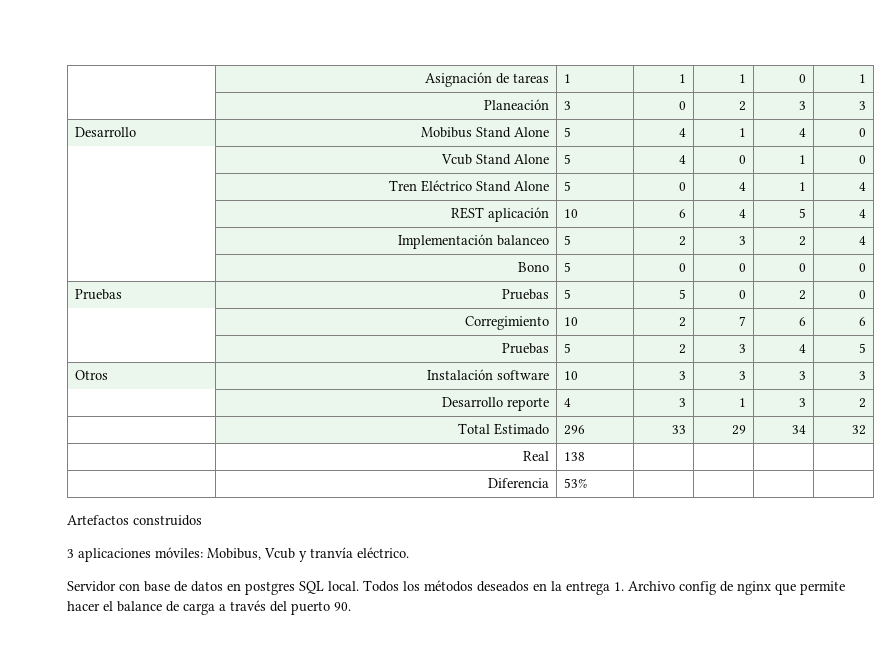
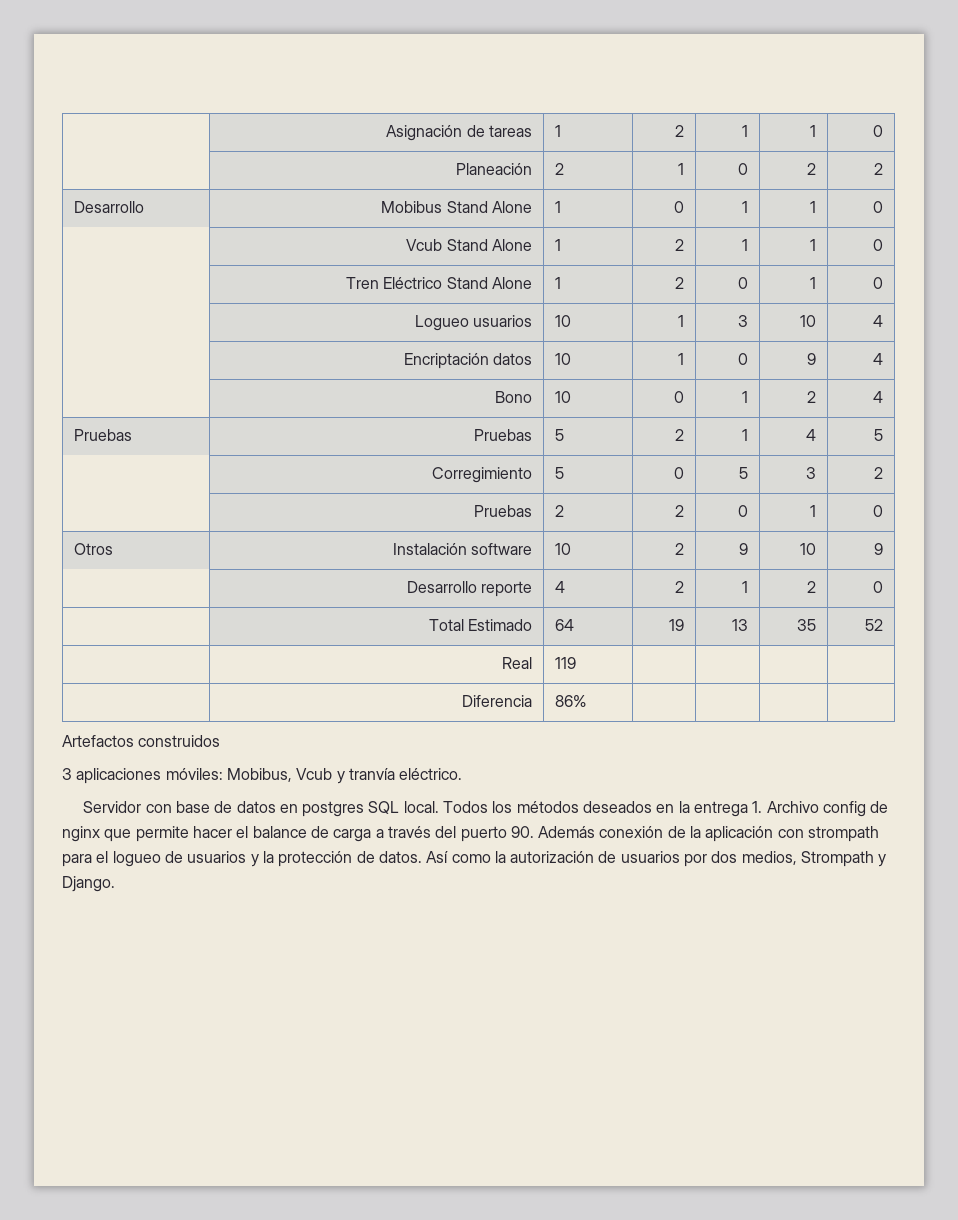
- | Asignación de tareas | 1 | 1 | 1 | 0 | 1
+ | Asignación de tareas | 1 | 2 | 1 | 1 | 0
- | Planeación | 3 | 0 | 2 | 3 | 3
+ | Planeación | 2 | 1 | 0 | 2 | 2
- Desarrollo | Mobibus Stand Alone | 5 | 4 | 1 | 4 | 0
+ Desarrollo | Mobibus Stand Alone | 1 | 0 | 1 | 1 | 0
- | Vcub Stand Alone | 5 | 4 | 0 | 1 | 0
+ | Vcub Stand Alone | 1 | 2 | 1 | 1 | 0
- | Tren Eléctrico Stand Alone | 5 | 0 | 4 | 1 | 4
- | REST aplicación | 10 | 6 | 4 | 5 | 4
- | Implementación balanceo | 5 | 2 | 3 | 2 | 4
+ | Tren Eléctrico Stand Alone | 1 | 2 | 0 | 1 | 0
+ | Logueo usuarios | 10 | 1 | 3 | 10 | 4
+ | Encriptación datos | 10 | 1 | 0 | 9 | 4
- | Bono | 5 | 0 | 0 | 0 | 0
+ | Bono | 10 | 0 | 1 | 2 | 4
- Pruebas | Pruebas | 5 | 5 | 0 | 2 | 0
- | Corregimiento | 10 | 2 | 7 | 6 | 6
- | Pruebas | 5 | 2 | 3 | 4 | 5
+ Pruebas | Pruebas | 5 | 2 | 1 | 4 | 5
+ | Corregimiento | 5 | 0 | 5 | 3 | 2
+ | Pruebas | 2 | 2 | 0 | 1 | 0
- Otros | Instalación software | 10 | 3 | 3 | 3 | 3
+ Otros | Instalación software | 10 | 2 | 9 | 10 | 9
- | Desarrollo reporte | 4 | 3 | 1 | 3 | 2
+ | Desarrollo reporte | 4 | 2 | 1 | 2 | 0
- | Total Estimado | 296 | 33 | 29 | 34 | 32
+ | Total Estimado | 64 | 19 | 13 | 35 | 52
- | Real | 138 | | | |
+ | Real | 119 | | | |
- | Diferencia | 53% | | | |
+ | Diferencia | 86% | | | |
- Todos los métodos deseados en la entrega 1. Archivo config de nginx que permite hacer el balance de carga a través del puerto 90.
+ Todos los métodos deseados en la entrega 1. Archivo config de nginx que permite hacer el balance de carga a través del puerto 90. Además conexión de la aplicación con strompath para el logueo de usuarios y la protección de datos. Así como la autorización de usuarios por dos medios, Strompath y Django.

